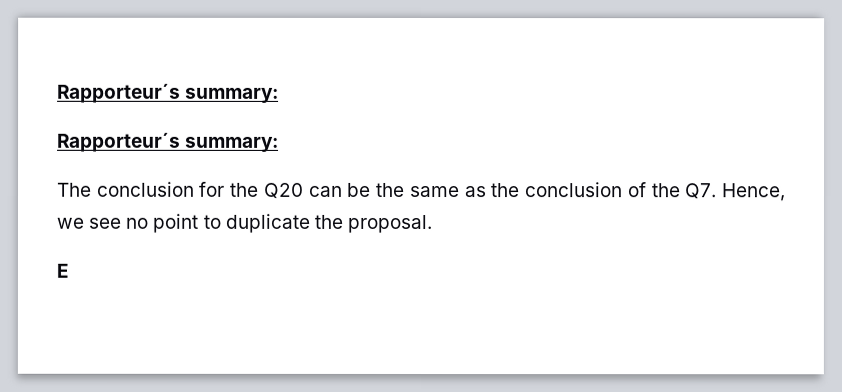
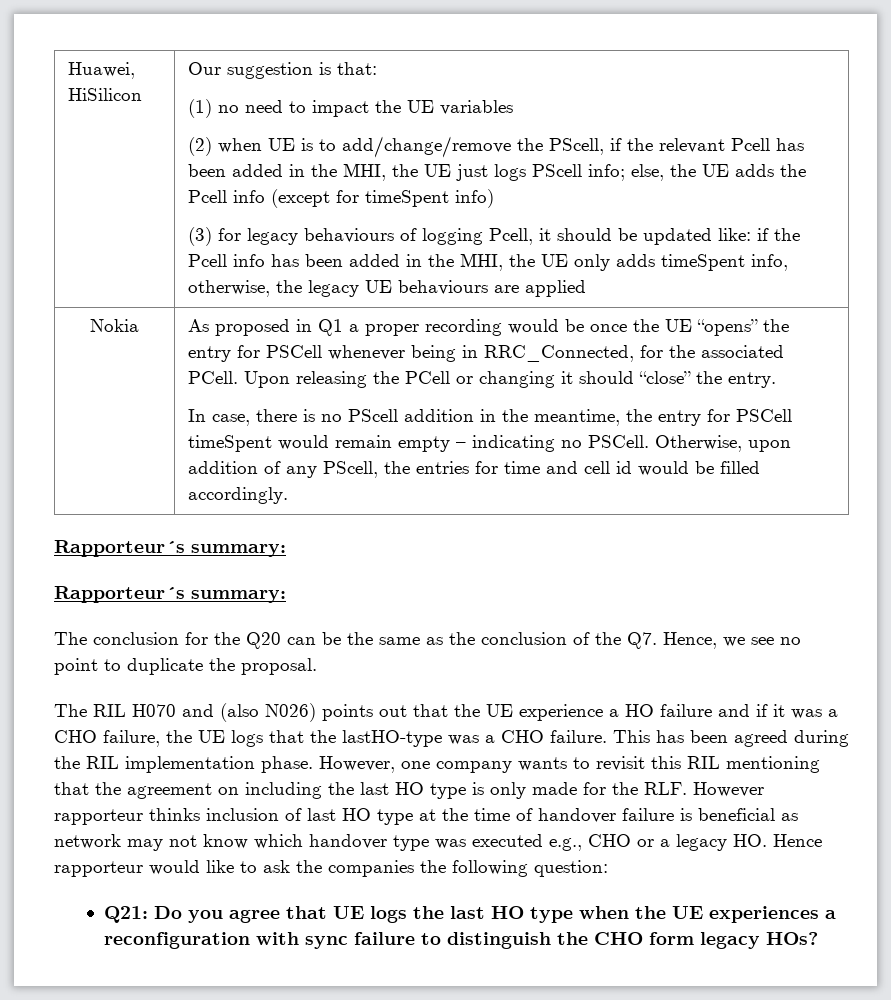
+ Huawei, HiSilicon | Our suggestion is that:
+ (1) no need to impact the UE variables
+ (2) when UE is to add/change/remove the PScell, if the relevant Pcell has been added in the MHI, the UE just logs PScell info; else, the UE adds the Pcell info (except for timeSpent info)
+ (3) for legacy behaviours of logging Pcell, it should be updated like: if the Pcell info has been added in the MHI, the UE only adds timeSpent info, otherwise, the legacy UE behaviours are applied
+ Nokia | As proposed in Q1 a proper recording would be once the UE “opens” the entry for PSCell whenever being in RRC_Connected, for the associated PCell. Upon releasing the PCell or changing it should “close” the entry.
+ In case, there is no PScell addition in the meantime, the entry for PSCell timeSpent would remain empty – indicating no PSCell. Otherwise, upon addition of any PScell, the entries for time and cell id would be filled accordingly.
- E
+ The RIL H070 and (also N026) points out that the UE experience a HO failure and if it was a CHO failure, the UE logs that the lastHO-type was a CHO failure. This has been agreed during the RIL implementation phase. However, one company wants to revisit this RIL mentioning that the agreement on including the last HO type is only made for the RLF. However rapporteur thinks inclusion of last HO type at the time of handover failure is beneficial as network may not know which handover type was executed e.g., CHO or a legacy HO. Hence rapporteur would like to ask the companies the following question:
+ Q21: Do you agree that UE logs the last HO type when the UE experiences a reconfiguration with sync failure to distinguish the CHO form legacy HOs?

